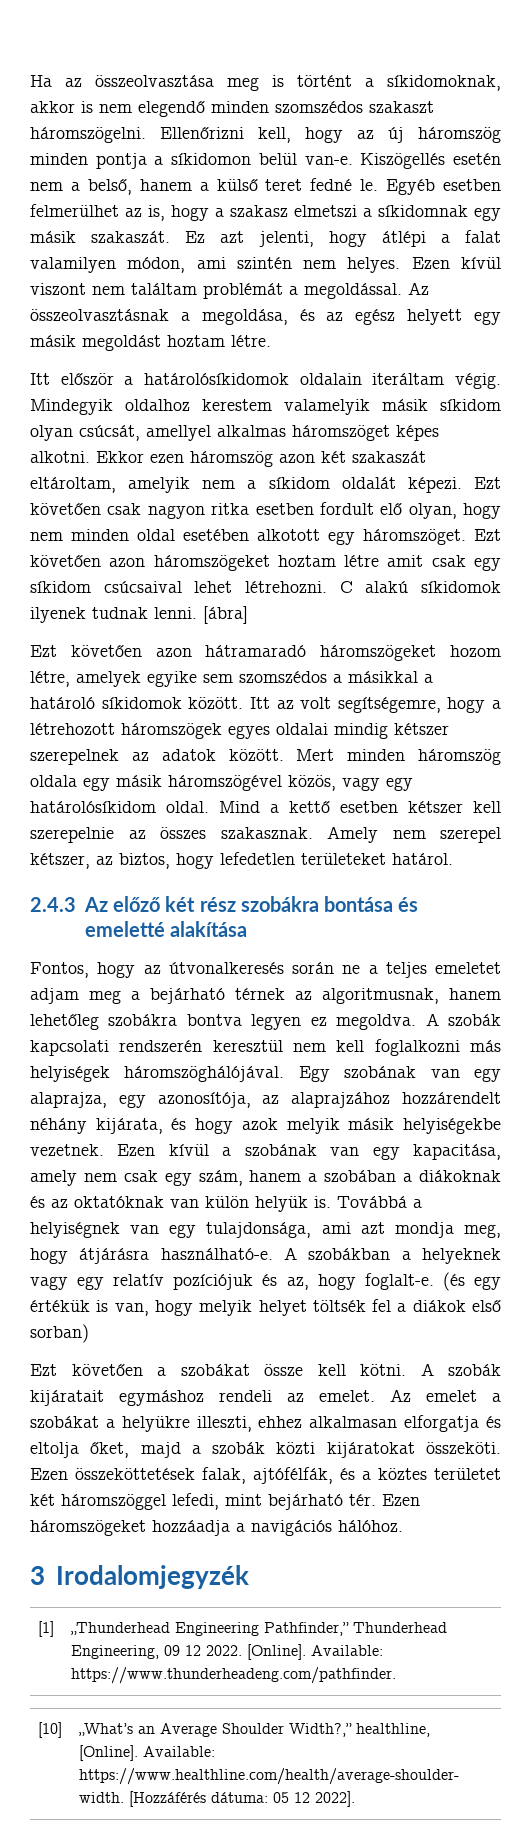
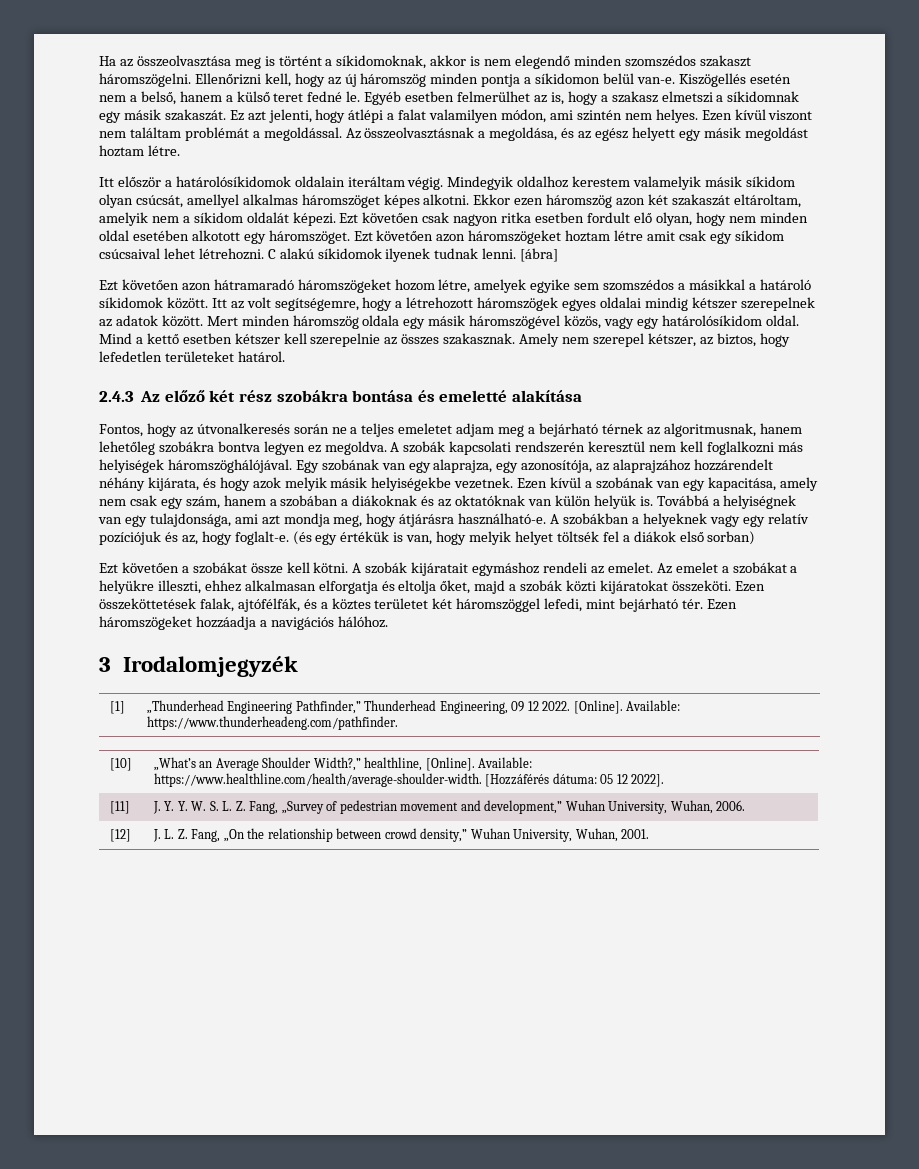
+ [11] | J. Y. Y. W. S. L. Z. Fang, „Survey of pedestrian movement and development,” Wuhan University, Wuhan, 2006.
+ [12] | J. L. Z. Fang, „On the relationship between crowd density,” Wuhan University, Wuhan, 2001.

